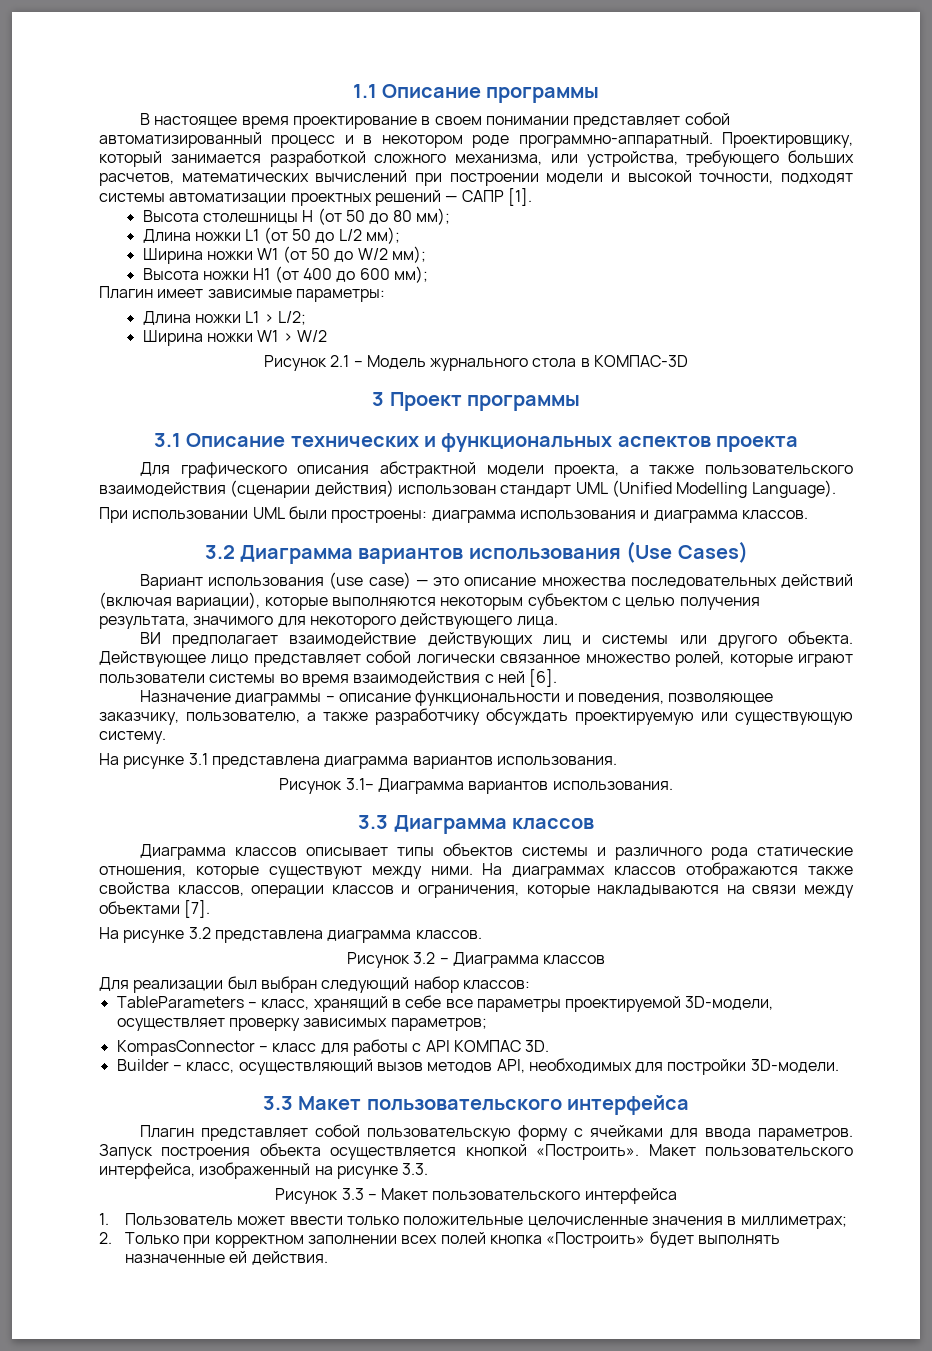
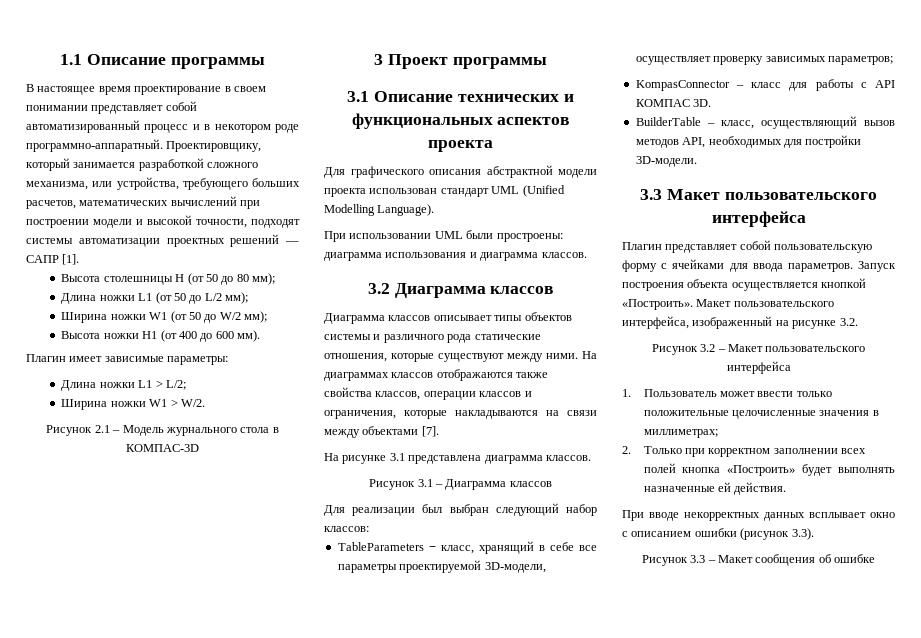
- Высота ножки H1 (от 400 до 600 мм);
+ Высота ножки H1 (от 400 до 600 мм).
- Ширина ножки W1 > W/2
+ Ширина ножки W1 > W/2.
- Для графического описания абстрактной модели проекта, а также пользовательского взаимодействия (сценарии действия) использован стандарт UML (Unified Modelling Language).
+ Для графического описания абстрактной модели проекта использован стандарт UML (Unified Modelling Language).
- 3.2 Диаграмма вариантов использования (Use Cases)
- Вариант использования (use case) — это описание множества последовательных действий (включая вариации), которые выполняются некоторым субъектом с целью получения результата, значимого для некоторого действующего лица.
- ВИ предполагает взаимодействие действующих лиц и системы или другого объекта. Действующее лицо представляет собой логически связанное множество ролей, которые играют пользователи системы во время взаимодействия с ней [6].
- Назначение диаграммы – описание функциональности и поведения, позволяющее заказчику, пользователю, а также разработчику обсуждать проектируемую или существующую систему.
- На рисунке 3.1 представлена диаграмма вариантов использования.
- Рисунок 3.1– Диаграмма вариантов использования.
- 3.3 Диаграмма классов
+ 3.2 Диаграмма классов
- На рисунке 3.2 представлена диаграмма классов.
+ На рисунке 3.1 представлена диаграмма классов.
- Рисунок 3.2 – Диаграмма классов
+ Рисунок 3.1 – Диаграмма классов
- Builder – класс, осуществляющий вызов методов API, необходимых для постройки 3D-модели.
+ BuilderTable – класс, осуществляющий вызов методов API, необходимых для постройки 3D-модели.
- Макет пользовательского интерфейса, изображенный на рисунке 3.3.
- Рисунок 3.3 – Макет пользовательского интерфейса
+ Макет пользовательского интерфейса, изображенный на рисунке 3.2.
+ Рисунок 3.2 – Макет пользовательского интерфейса
+ При вводе некорректных данных всплывает окно с описанием ошибки (рисунок 3.3).
+ Рисунок 3.3 – Макет сообщения об ошибке

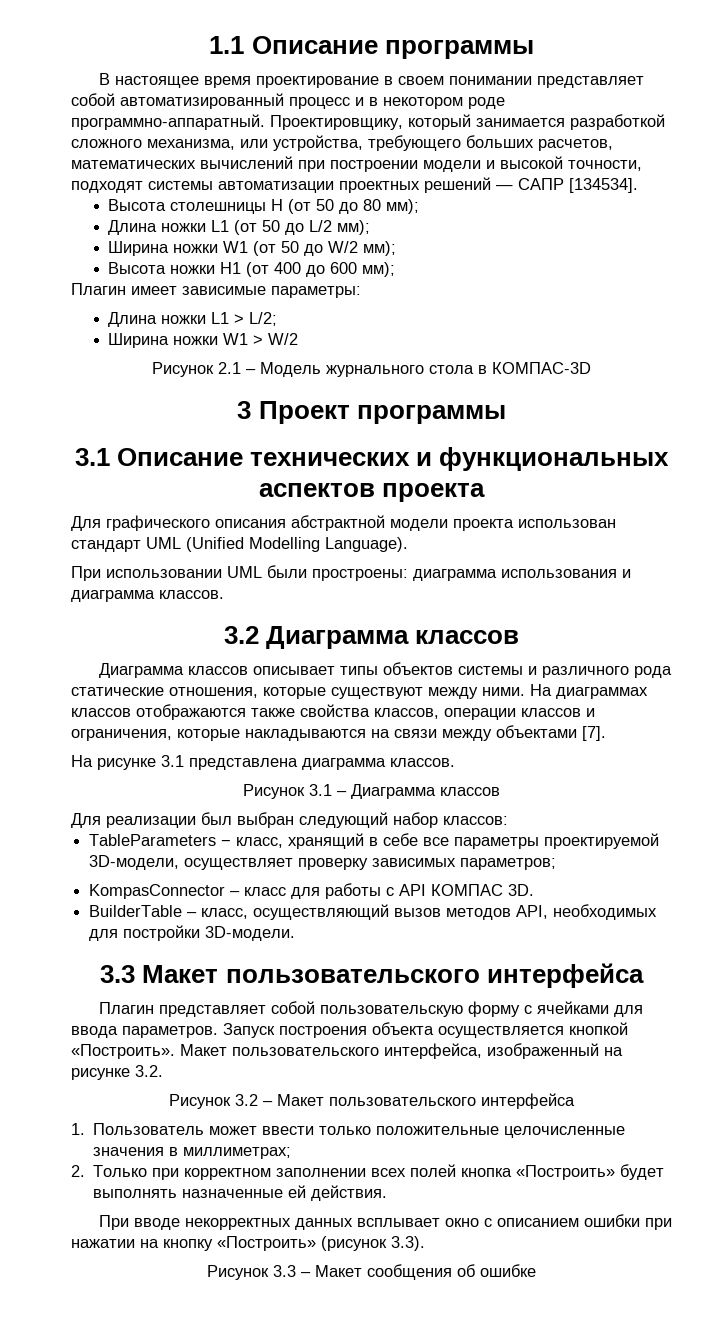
- Проектировщику, который занимается разработкой сложного механизма, или устройства, требующего больших расчетов, математических вычислений при построении модели и высокой точности, подходят системы автоматизации проектных решений — САПР [1].
+ Проектировщику, который занимается разработкой сложного механизма, или устройства, требующего больших расчетов, математических вычислений при построении модели и высокой точности, подходят системы автоматизации проектных решений — САПР [134534].
- Высота ножки H1 (от 400 до 600 мм).
+ Высота ножки H1 (от 400 до 600 мм);
- Ширина ножки W1 > W/2.
+ Ширина ножки W1 > W/2
- При вводе некорректных данных всплывает окно с описанием ошибки (рисунок 3.3).
+ При вводе некорректных данных всплывает окно с описанием ошибки при нажатии на кнопку «Построить» (рисунок 3.3).

